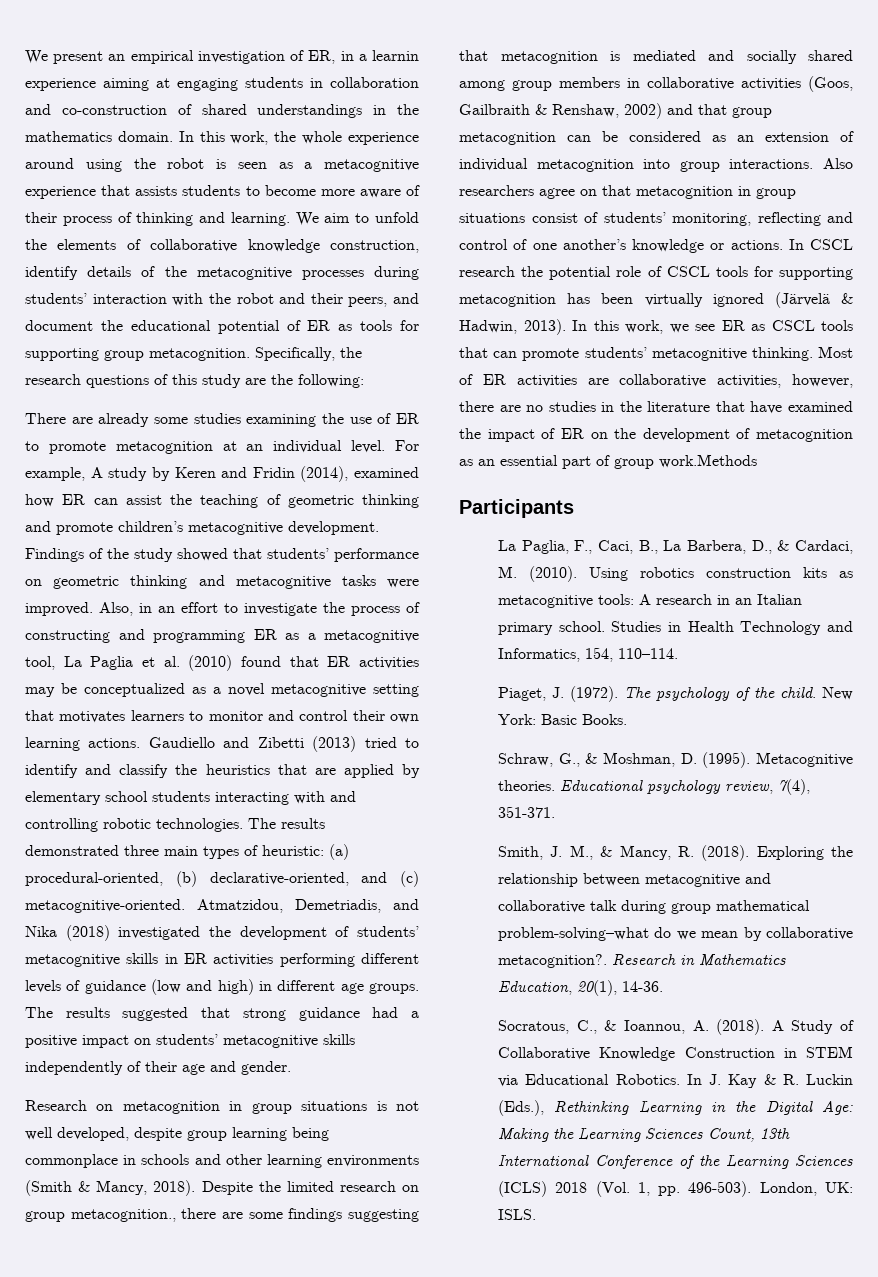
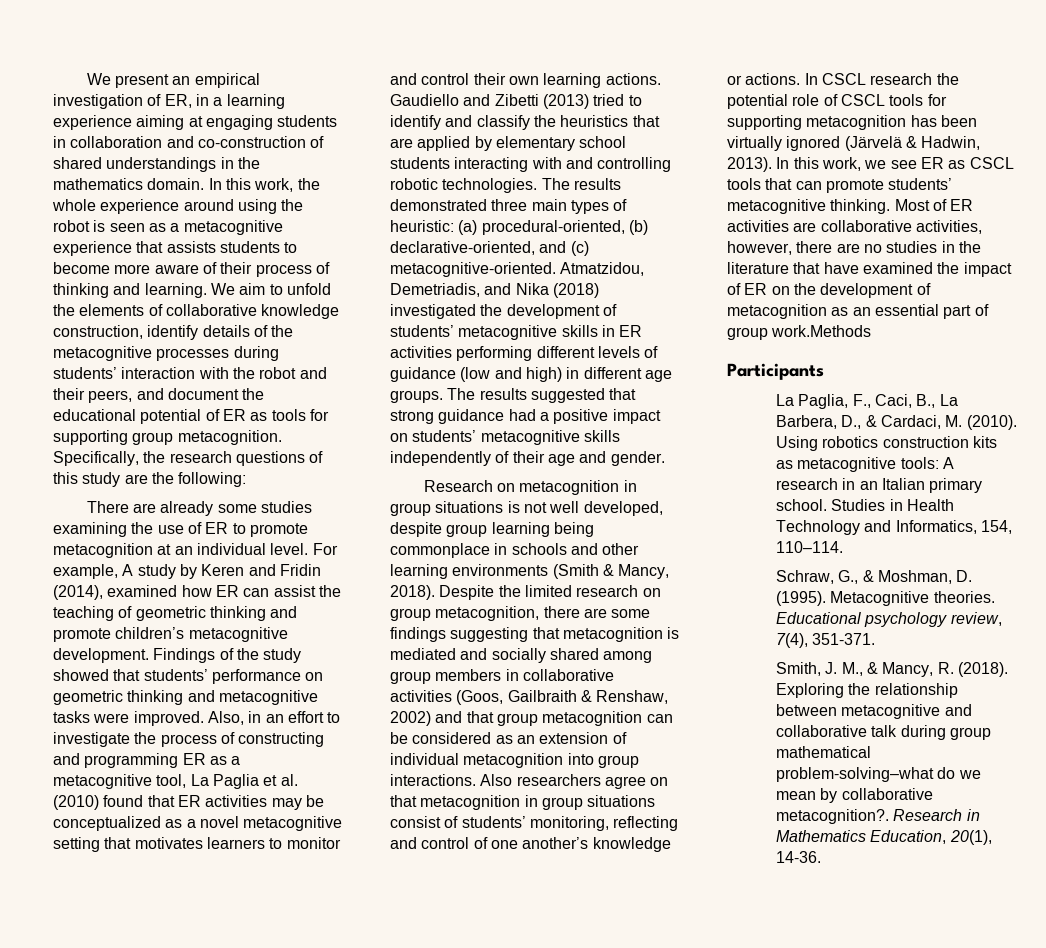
- We present an empirical investigation of ER, in a learnin experience aiming at engaging students in collaboration and co-construction of shared understandings in the mathematics domain.
+ We present an empirical investigation of ER, in a learning experience aiming at engaging students in collaboration and co-construction of shared understandings in the mathematics domain.
- Despite the limited research on group metacognition., there are some findings suggesting that metacognition is mediated and socially shared among group members in collaborative activities (Goos, Gailbraith & Renshaw, 2002) and that group metacognition can be considered as an extension of individual metacognition into group interactions.
+ Despite the limited research on group metacognition, there are some findings suggesting that metacognition is mediated and socially shared among group members in collaborative activities (Goos, Gailbraith & Renshaw, 2002) and that group metacognition can be considered as an extension of individual metacognition into group interactions.
- Piaget, J. (1972). The psychology of the child. New York: Basic Books.
- Socratous, C., & Ioannou, A. (2018). A Study of Collaborative Knowledge Construction in STEM via Educational Robotics. In J. Kay & R. Luckin (Eds.), Rethinking Learning in the Digital Age: Making the Learning Sciences Count, 13th International Conference of the Learning Sciences (ICLS) 2018 (Vol. 1, pp. 496-503). London, UK: ISLS.

